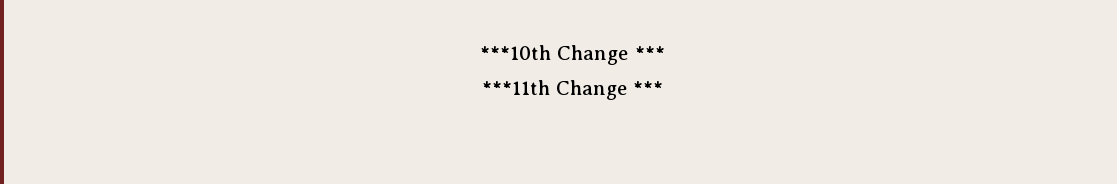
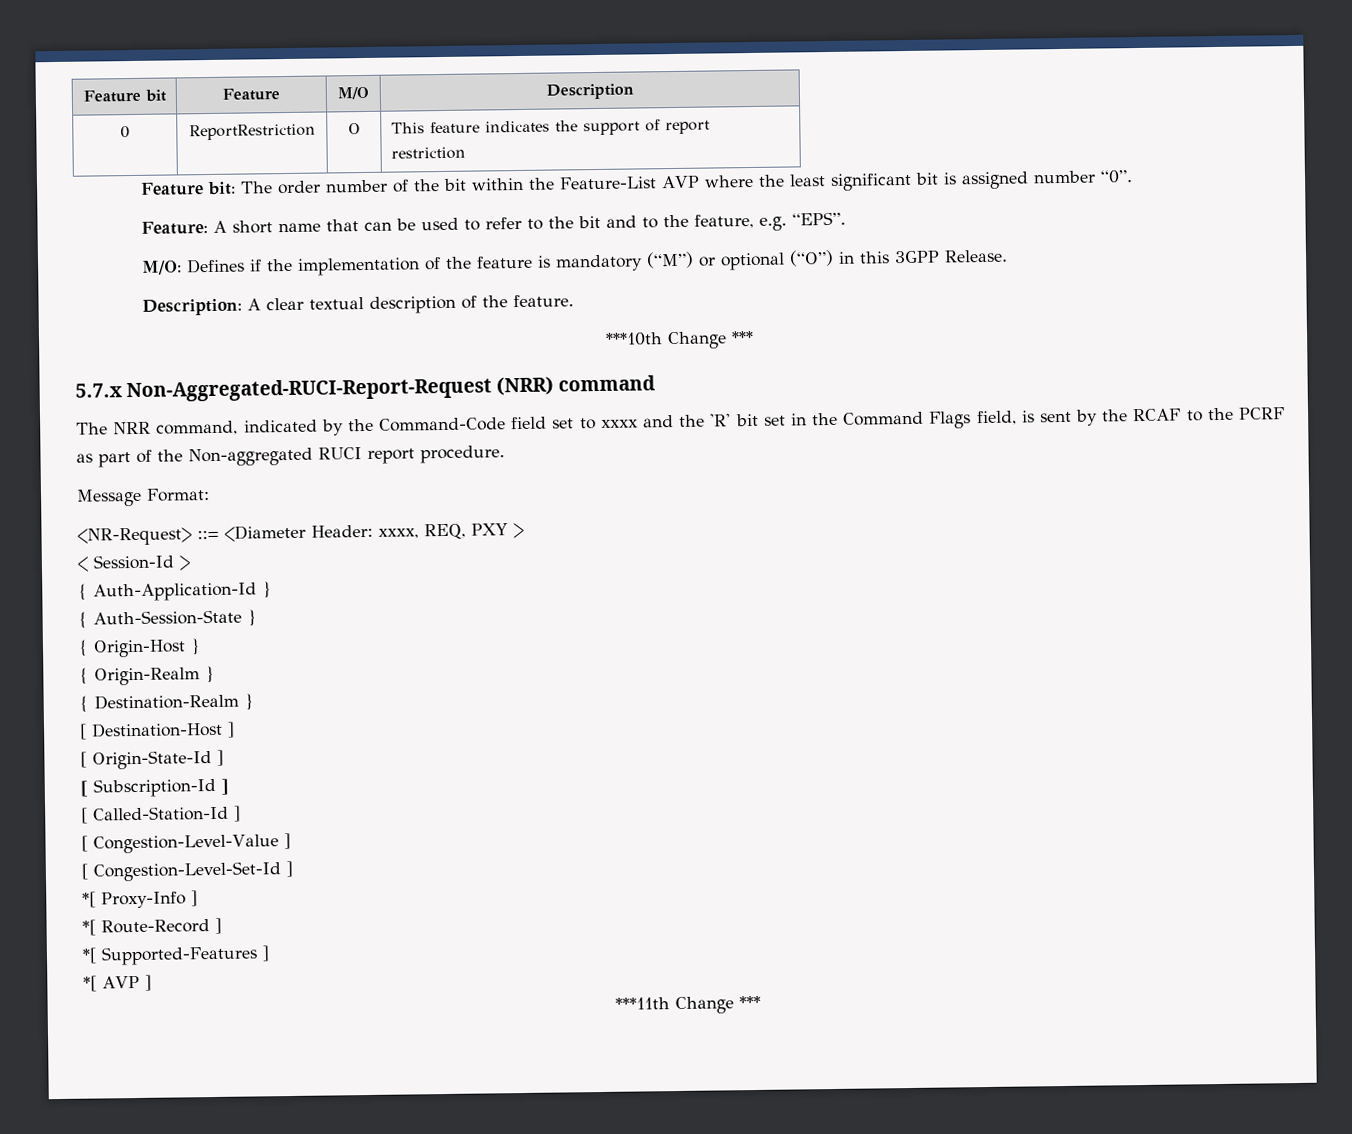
+ Feature bit | Feature | M/O | Description
+ 0 | ReportRestriction | O | This feature indicates the support of report restriction
+ Feature bit: The order number of the bit within the Feature-List AVP where the least significant bit is assigned number “0”.
+ Feature: A short name that can be used to refer to the bit and to the feature, e.g. “EPS”.
+ M/O: Defines if the implementation of the feature is mandatory (“M”) or optional (“O”) in this 3GPP Release.
+ Description: A clear textual description of the feature.
  ***10th Change ***
+ 5.7.x Non-Aggregated-RUCI-Report-Request (NRR) command
+ The NRR command, indicated by the Command-Code field set to xxxx and the 'R' bit set in the Command Flags field, is sent by the RCAF to the PCRF as part of the Non-aggregated RUCI report procedure.
+ Message Format:
+ <NR-Request> ::= <Diameter Header: xxxx, REQ, PXY >
+ < Session-Id >
+ { Auth-Application-Id }
+ { Auth-Session-State }
+ { Origin-Host }
+ { Origin-Realm }
+ { Destination-Realm }
+ [ Destination-Host ]
+ [ Origin-State-Id ]
+ [ Subscription-Id ]
+ [ Called-Station-Id ]
+ [ Congestion-Level-Value ]
+ [ Congestion-Level-Set-Id ]
+ *[ Proxy-Info ]
+ *[ Route-Record ]
+ *[ Supported-Features ]
+ *[ AVP ]

